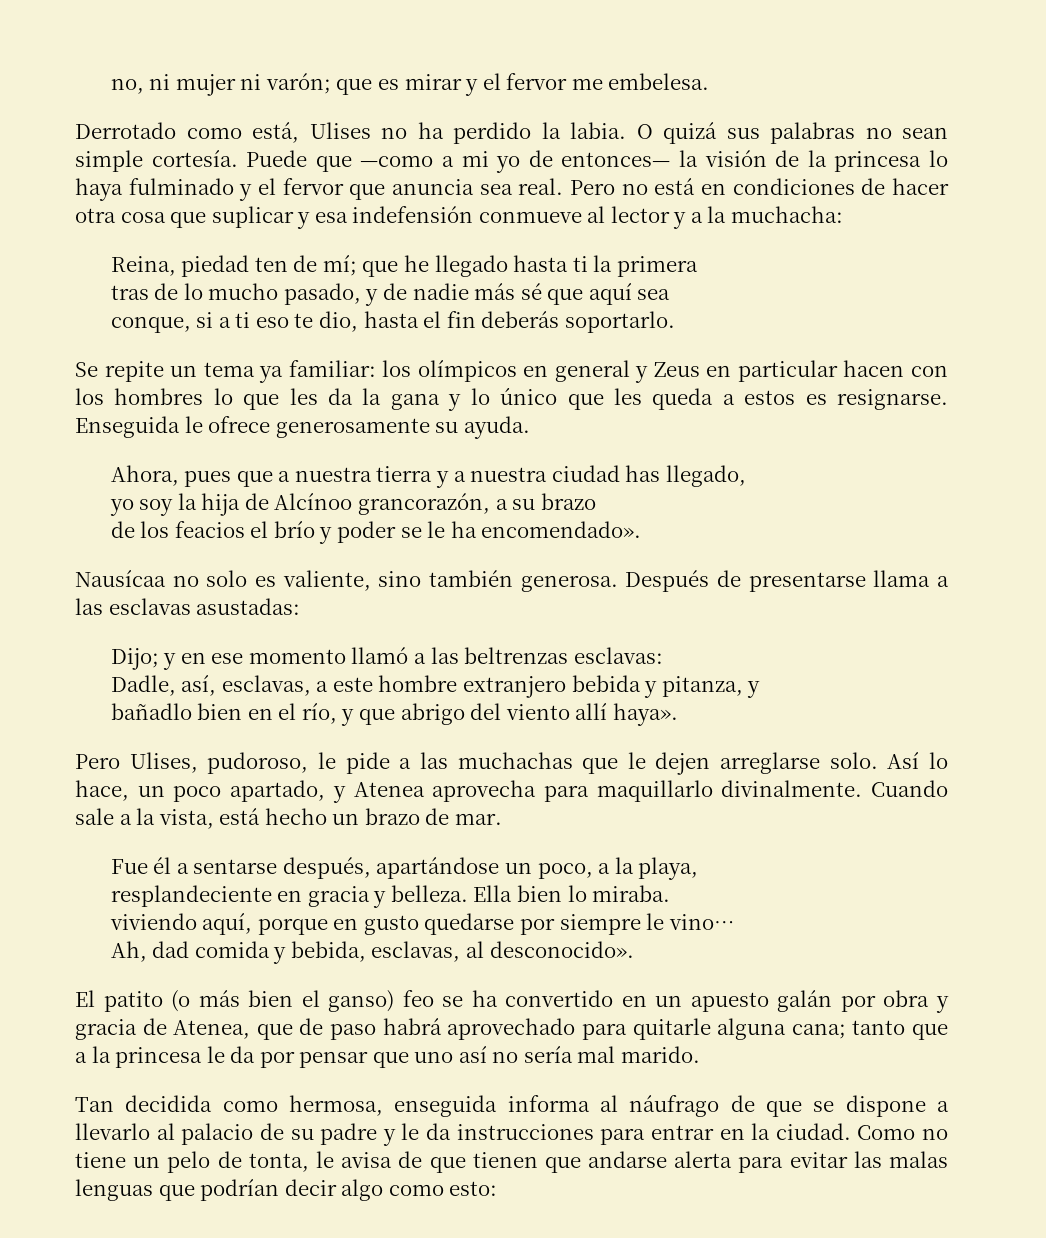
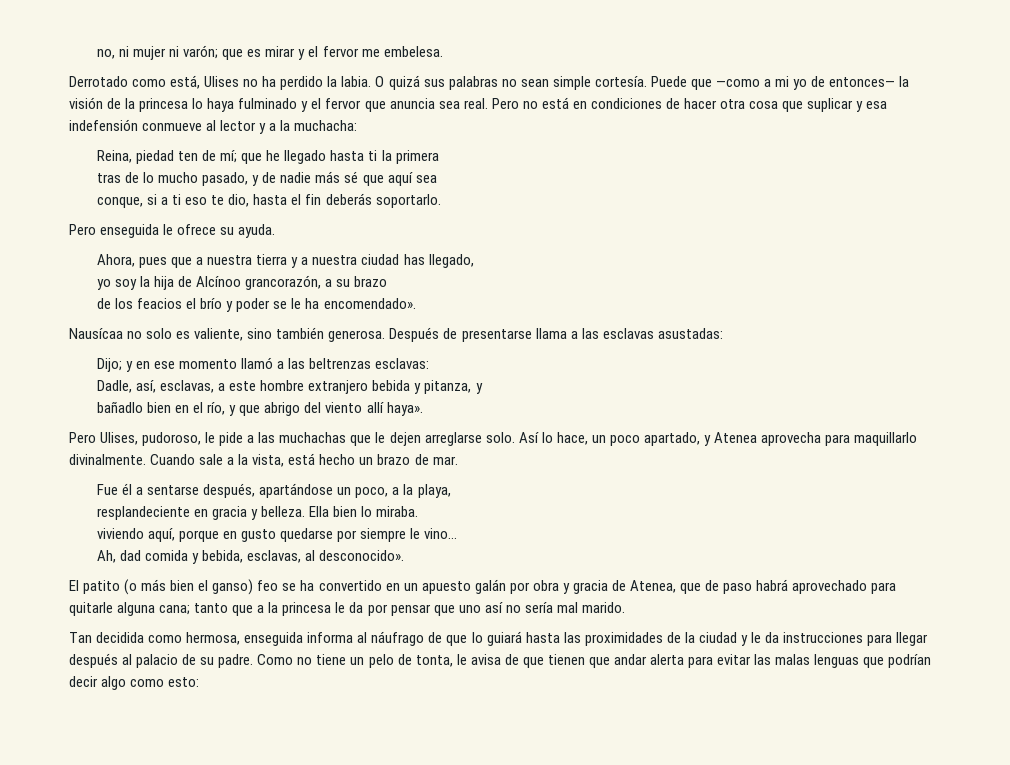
- Se repite un tema ya familiar: los olímpicos en general y Zeus en particular hacen con los hombres lo que les da la gana y lo único que les queda a estos es resignarse. Enseguida le ofrece generosamente su ayuda.
+ Pero enseguida le ofrece su ayuda.
- Tan decidida como hermosa, enseguida informa al náufrago de que se dispone a llevarlo al palacio de su padre y le da instrucciones para entrar en la ciudad.
+ Tan decidida como hermosa, enseguida informa al náufrago de que lo guiará hasta las proximidades de la ciudad y le da instrucciones para llegar después al palacio de su padre.
- Como no tiene un pelo de tonta, le avisa de que tienen que andarse alerta para evitar las malas lenguas que podrían decir algo como esto:
+ Como no tiene un pelo de tonta, le avisa de que tienen que andar alerta para evitar las malas lenguas que podrían decir algo como esto:

